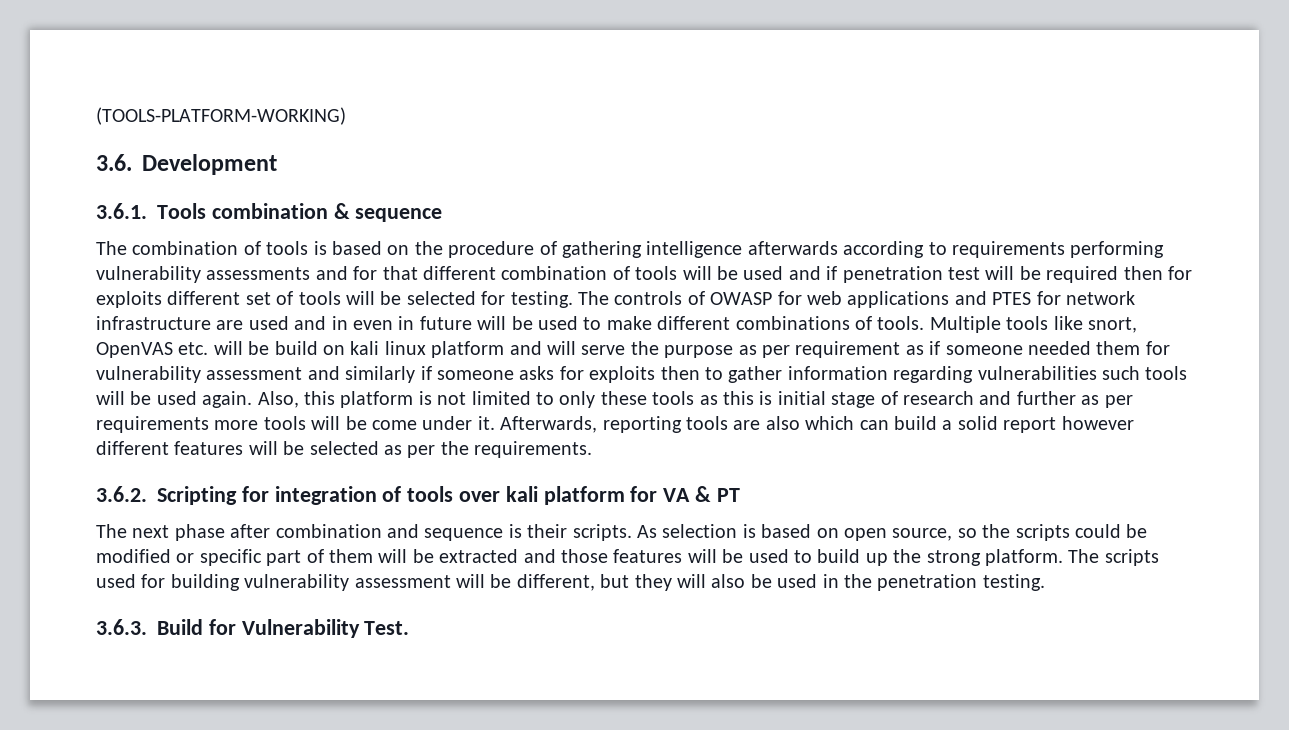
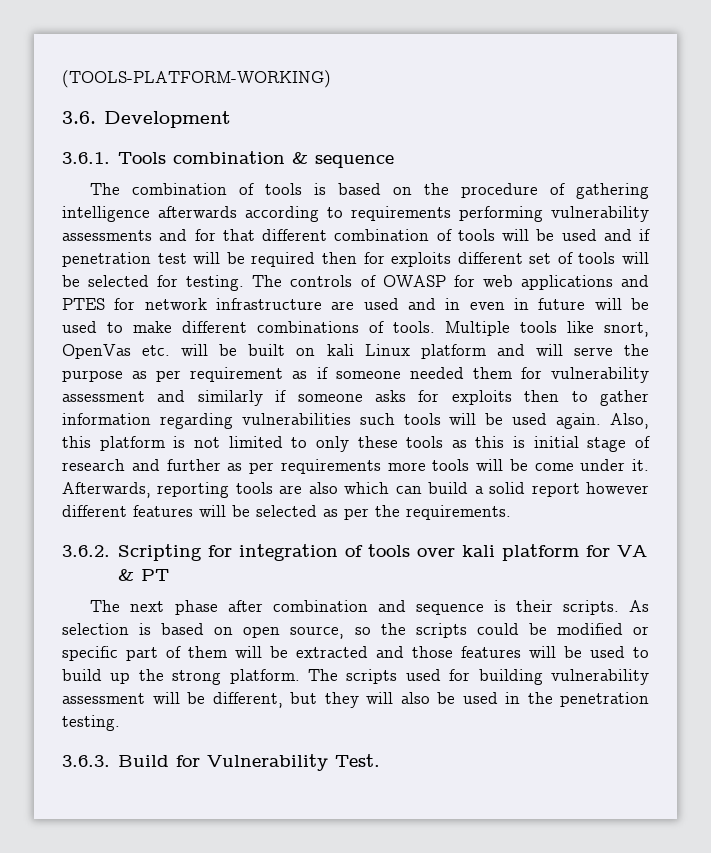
- Multiple tools like snort, OpenVAS etc. will be build on kali linux platform and will serve the purpose as per requirement as if someone needed them for vulnerability assessment and similarly if someone asks for exploits then to gather information regarding vulnerabilities such tools will be used again.
+ Multiple tools like snort, OpenVas etc. will be built on kali Linux platform and will serve the purpose as per requirement as if someone needed them for vulnerability assessment and similarly if someone asks for exploits then to gather information regarding vulnerabilities such tools will be used again.

